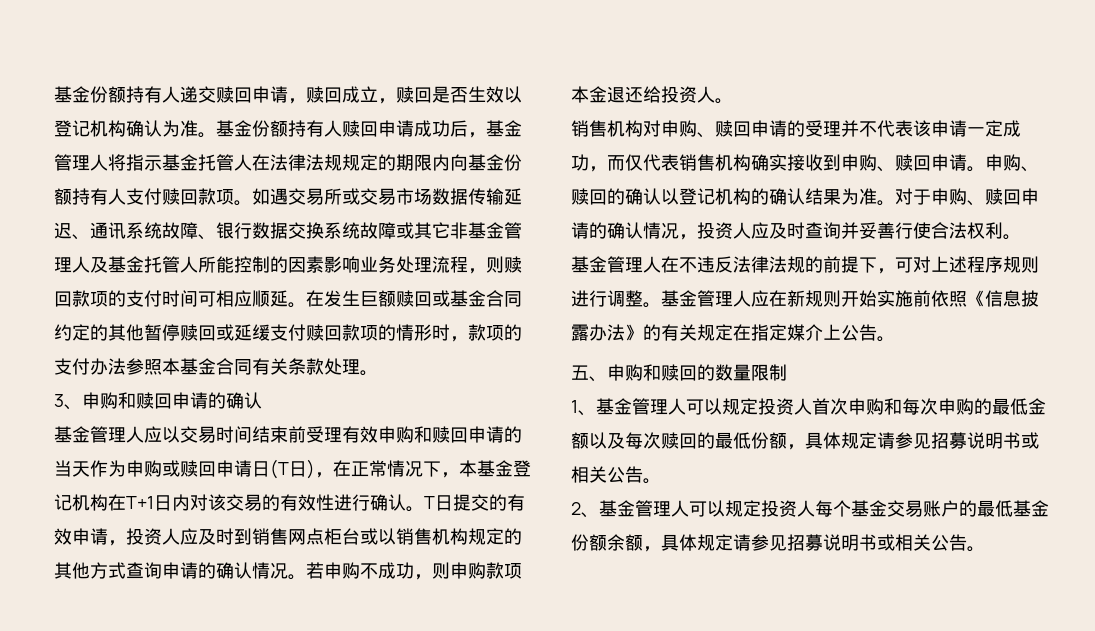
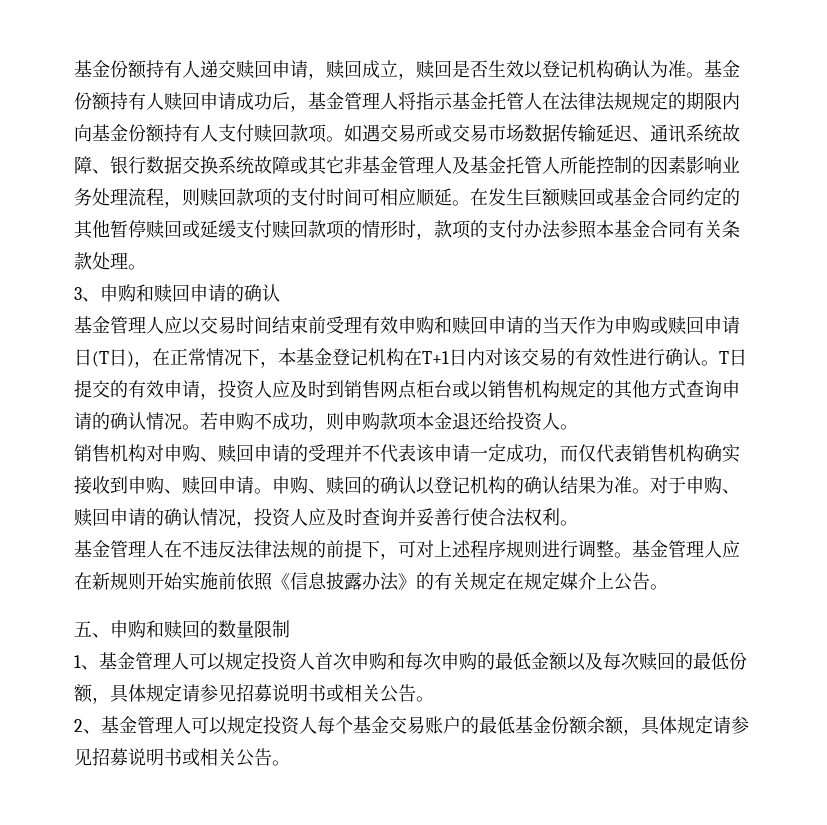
- 基金管理人应在新规则开始实施前依照《信息披露办法》的有关规定在指定媒介上公告。
+ 基金管理人应在新规则开始实施前依照《信息披露办法》的有关规定在规定媒介上公告。

